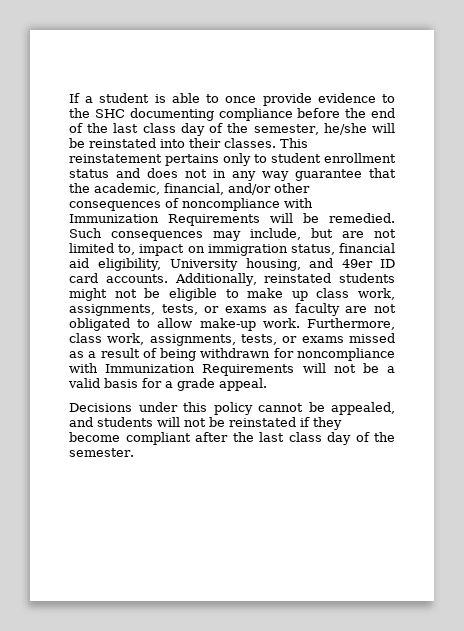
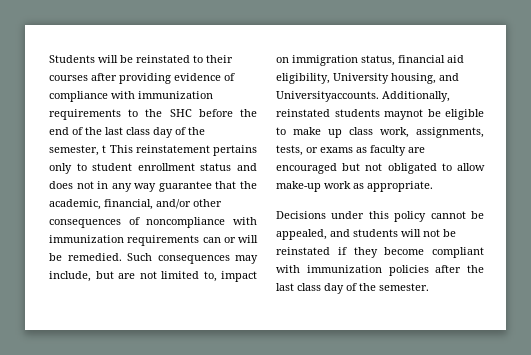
- If a student is able to once provide evidence to the SHC documenting compliance before the end of the last class day of the semester, he/she will be reinstated into their classes. This reinstatement pertains only to student enrollment status and does not in any way guarantee that the academic, financial, and/or other consequences of noncompliance with Immunization Requirements will be remedied.
+ Students will be reinstated to their courses after providing evidence of compliance with immunization requirements to the SHC before the end of the last class day of the semester, t This reinstatement pertains only to student enrollment status and does not in any way guarantee that the academic, financial, and/or other consequences of noncompliance with immunization requirements can or will be remedied.
- Such consequences may include, but are not limited to, impact on immigration status, financial aid eligibility, University housing, and 49er ID card accounts.
+ Such consequences may include, but are not limited to, impact on immigration status, financial aid eligibility, University housing, and Universityaccounts.
- Additionally, reinstated students might not be eligible to make up class work, assignments, tests, or exams as faculty are not obligated to allow make-up work. Furthermore, class work, assignments, tests, or exams missed as a result of being withdrawn for noncompliance with Immunization Requirements will not be a valid basis for a grade appeal.
+ Additionally, reinstated students maynot be eligible to make up class work, assignments, tests, or exams as faculty are encouraged but not obligated to allow make-up work as appropriate.
- Decisions under this policy cannot be appealed, and students will not be reinstated if they become compliant after the last class day of the semester.
+ Decisions under this policy cannot be appealed, and students will not be reinstated if they become compliant with immunization policies after the last class day of the semester.

